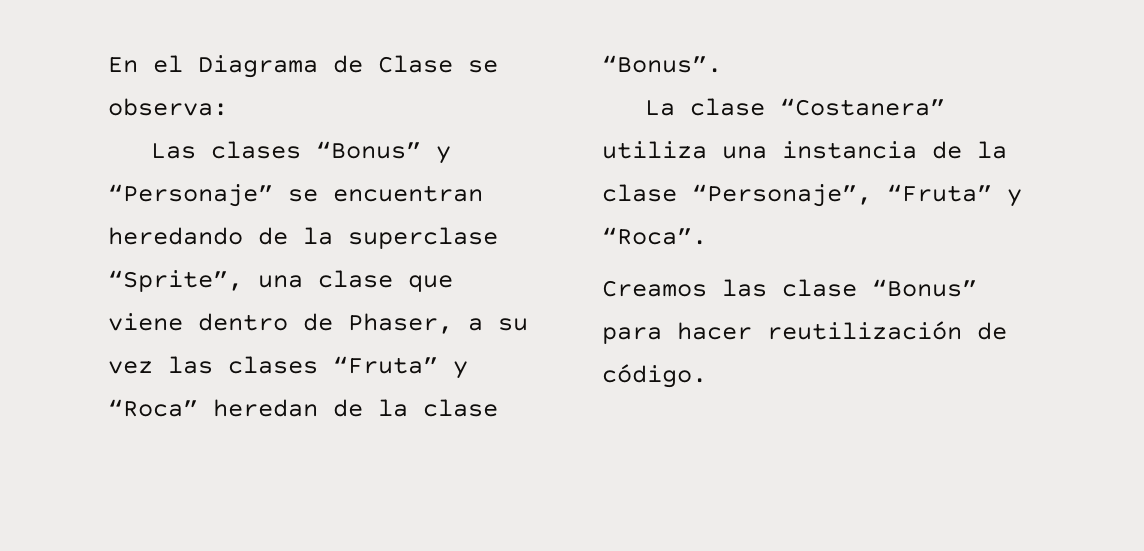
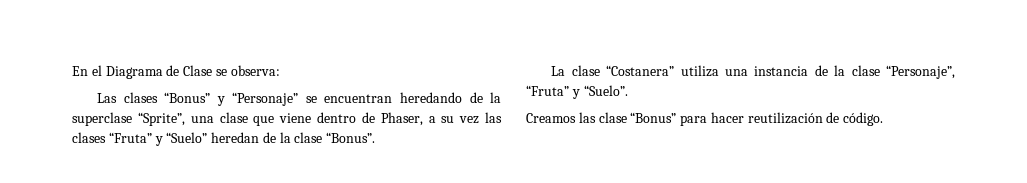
- Las clases “Bonus” y “Personaje” se encuentran heredando de la superclase “Sprite”, una clase que viene dentro de Phaser, a su vez las clases “Fruta” y “Roca” heredan de la clase “Bonus”.
+ Las clases “Bonus” y “Personaje” se encuentran heredando de la superclase “Sprite”, una clase que viene dentro de Phaser, a su vez las clases “Fruta” y “Suelo” heredan de la clase “Bonus”.
- La clase “Costanera” utiliza una instancia de la clase “Personaje”, “Fruta” y “Roca”.
+ La clase “Costanera” utiliza una instancia de la clase “Personaje”, “Fruta” y “Suelo”.

